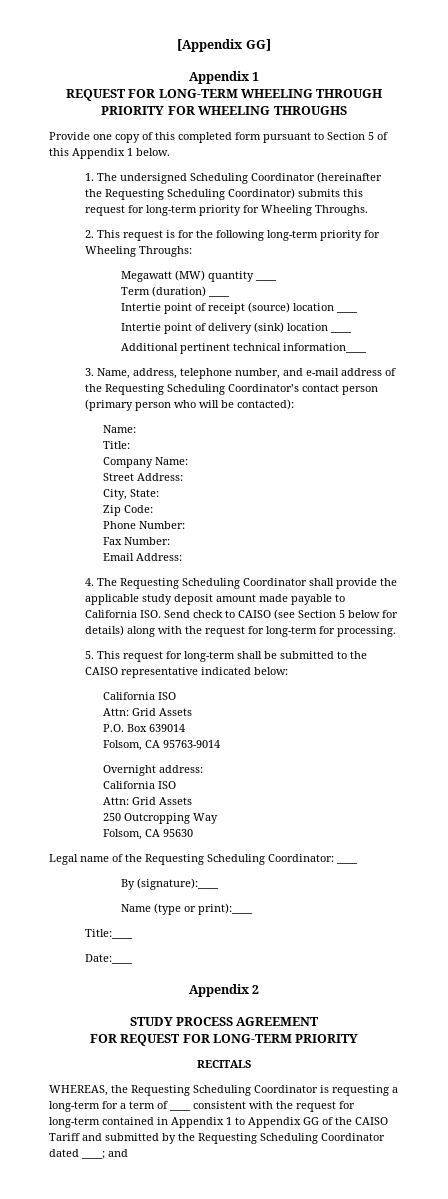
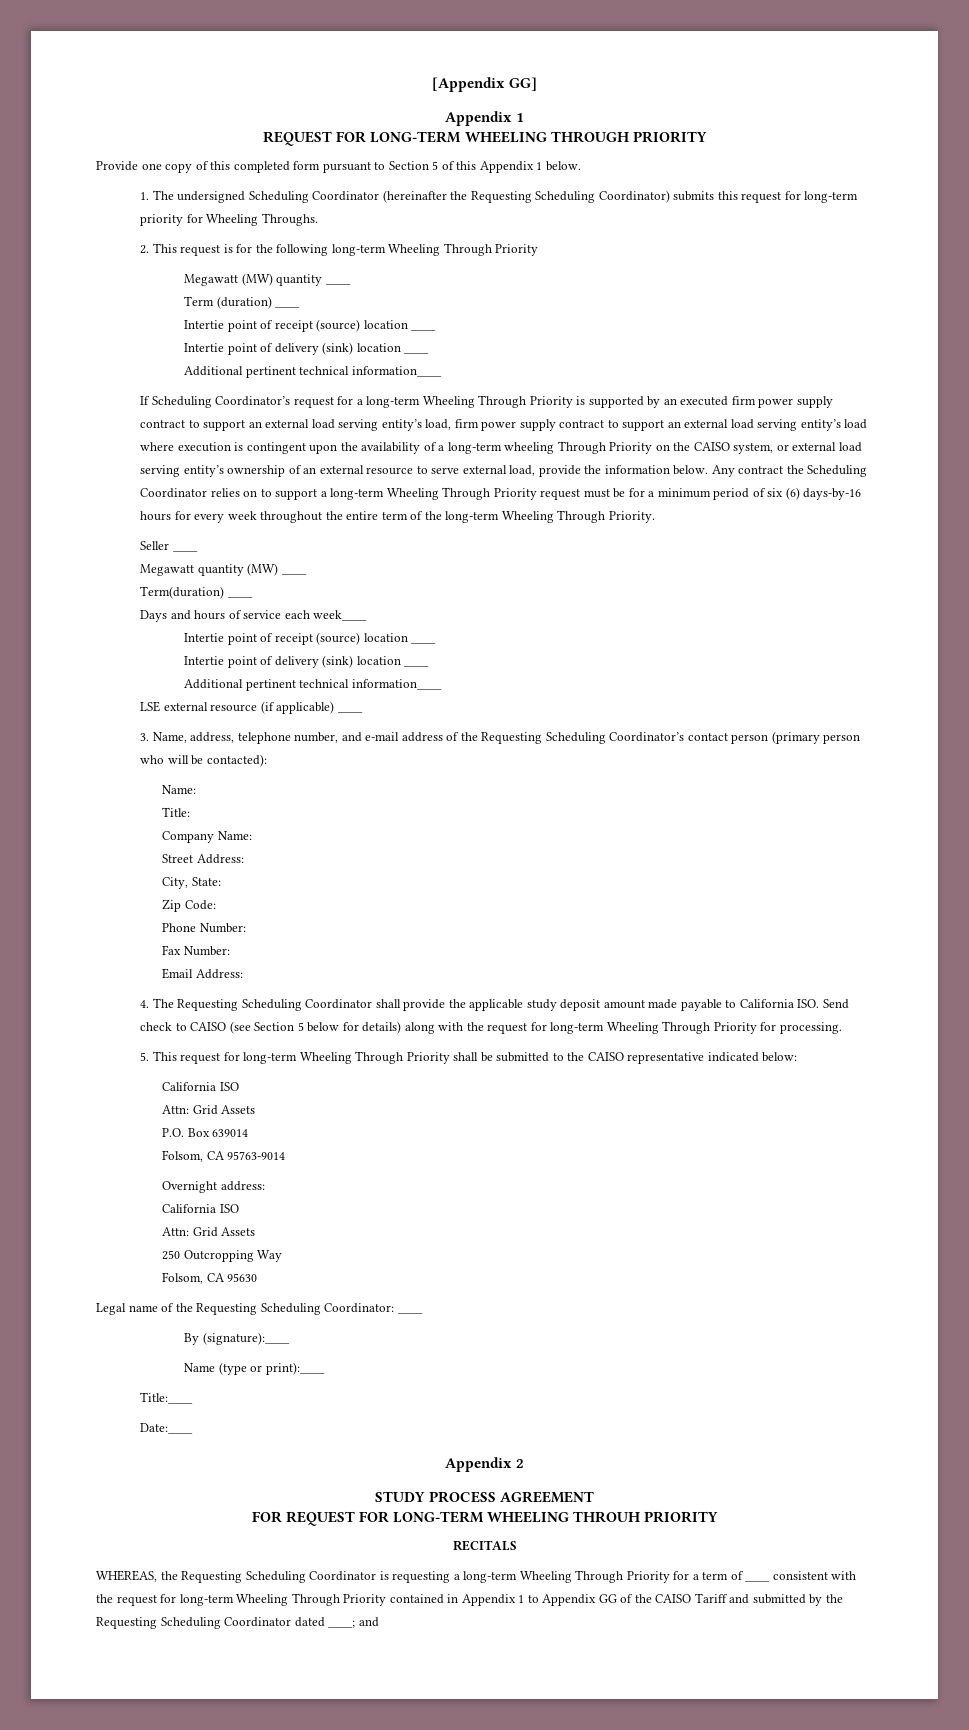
- REQUEST FOR LONG-TERM WHEELING THROUGH PRIORITY FOR WHEELING THROUGHS
+ REQUEST FOR LONG-TERM WHEELING THROUGH PRIORITY
- 2. This request is for the following long-term priority for Wheeling Throughs:
+ 2. This request is for the following long-term Wheeling Through Priority
+ If Scheduling Coordinator’s request for a long-term Wheeling Through Priority is supported by an executed firm power supply contract to support an external load serving entity’s load, firm power supply contract to support an external load serving entity’s load where execution is contingent upon the availability of a long-term wheeling Through Priority on the CAISO system, or external load serving entity’s ownership of an external resource to serve external load, provide the information below. Any contract the Scheduling Coordinator relies on to support a long-term Wheeling Through Priority request must be for a minimum period of six (6) days-by-16 hours for every week throughout the entire term of the long-term Wheeling Through Priority.
+ Seller ____
+ Megawatt quantity (MW) ____
+ Term(duration) ____
+ Days and hours of service each week____
+ Intertie point of receipt (source) location ____
+ Intertie point of delivery (sink) location ____
+ Additional pertinent technical information____
+ LSE external resource (if applicable) ____
- 4. The Requesting Scheduling Coordinator shall provide the applicable study deposit amount made payable to California ISO. Send check to CAISO (see Section 5 below for details) along with the request for long-term for processing.
+ 4. The Requesting Scheduling Coordinator shall provide the applicable study deposit amount made payable to California ISO. Send check to CAISO (see Section 5 below for details) along with the request for long-term Wheeling Through Priority for processing.
- 5. This request for long-term shall be submitted to the CAISO representative indicated below:
+ 5. This request for long-term Wheeling Through Priority shall be submitted to the CAISO representative indicated below:
- FOR REQUEST FOR LONG-TERM PRIORITY
+ FOR REQUEST FOR LONG-TERM WHEELING THROUH PRIORITY
- WHEREAS, the Requesting Scheduling Coordinator is requesting a long-term for a term of ____ consistent with the request for long-term contained in Appendix 1 to Appendix GG of the CAISO Tariff and submitted by the Requesting Scheduling Coordinator dated ____; and
+ WHEREAS, the Requesting Scheduling Coordinator is requesting a long-term Wheeling Through Priority for a term of ____ consistent with the request for long-term Wheeling Through Priority contained in Appendix 1 to Appendix GG of the CAISO Tariff and submitted by the Requesting Scheduling Coordinator dated ____; and

